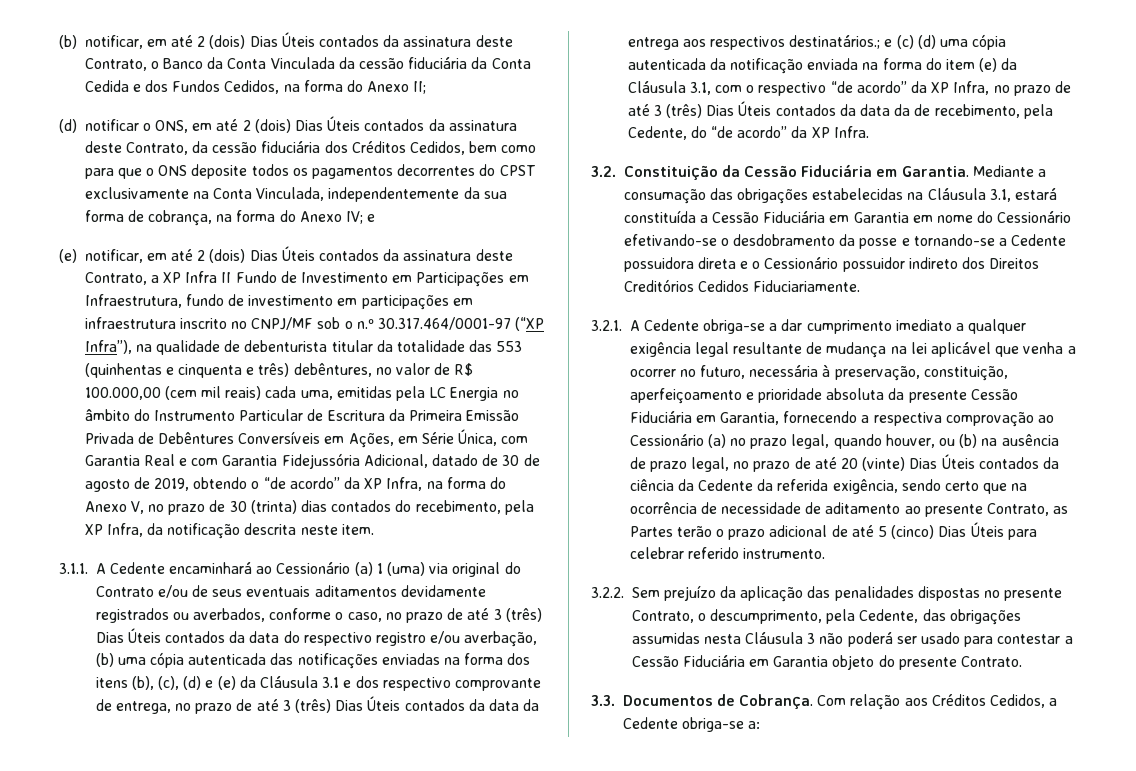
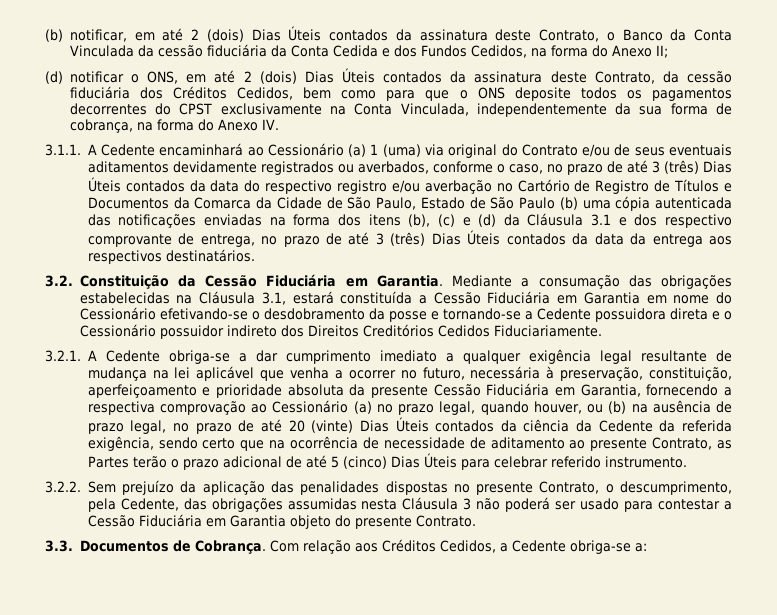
- (d) notificar o ONS, em até 2 (dois) Dias Úteis contados da assinatura deste Contrato, da cessão fiduciária dos Créditos Cedidos, bem como para que o ONS deposite todos os pagamentos decorrentes do CPST exclusivamente na Conta Vinculada, independentemente da sua forma de cobrança, na forma do Anexo IV; e
- (e) notificar, em até 2 (dois) Dias Úteis contados da assinatura deste Contrato, a XP Infra II Fundo de Investimento em Participações em Infraestrutura, fundo de investimento em participações em infraestrutura inscrito no CNPJ/MF sob o n.º 30.317.464/0001-97 (“XP Infra”), na qualidade de debenturista titular da totalidade das 553 (quinhentas e cinquenta e três) debêntures, no valor de R$ 100.000,00 (cem mil reais) cada uma, emitidas pela LC Energia no âmbito do Instrumento Particular de Escritura da Primeira Emissão Privada de Debêntures Conversíveis em Ações, em Série Única, com Garantia Real e com Garantia Fidejussória Adicional, datado de 30 de agosto de 2019, obtendo o “de acordo” da XP Infra, na forma do Anexo V, no prazo de 30 (trinta) dias contados do recebimento, pela XP Infra, da notificação descrita neste item.
+ (d) notificar o ONS, em até 2 (dois) Dias Úteis contados da assinatura deste Contrato, da cessão fiduciária dos Créditos Cedidos, bem como para que o ONS deposite todos os pagamentos decorrentes do CPST exclusivamente na Conta Vinculada, independentemente da sua forma de cobrança, na forma do Anexo IV.
- 3.1.1. A Cedente encaminhará ao Cessionário (a) 1 (uma) via original do Contrato e/ou de seus eventuais aditamentos devidamente registrados ou averbados, conforme o caso, no prazo de até 3 (três) Dias Úteis contados da data do respectivo registro e/ou averbação, (b) uma cópia autenticada das notificações enviadas na forma dos itens (b), (c), (d) e (e) da Cláusula 3.1 e dos respectivo comprovante de entrega, no prazo de até 3 (três) Dias Úteis contados da data da entrega aos respectivos destinatários.; e (c) (d) uma cópia autenticada da notificação enviada na forma do item (e) da Cláusula 3.1, com o respectivo “de acordo” da XP Infra, no prazo de até 3 (três) Dias Úteis contados da data da de recebimento, pela Cedente, do “de acordo” da XP Infra.
+ 3.1.1. A Cedente encaminhará ao Cessionário (a) 1 (uma) via original do Contrato e/ou de seus eventuais aditamentos devidamente registrados ou averbados, conforme o caso, no prazo de até 3 (três) Dias Úteis contados da data do respectivo registro e/ou averbação no Cartório de Registro de Títulos e Documentos da Comarca da Cidade de São Paulo, Estado de São Paulo (b) uma cópia autenticada das notificações enviadas na forma dos itens (b), (c) e (d) da Cláusula 3.1 e dos respectivo comprovante de entrega, no prazo de até 3 (três) Dias Úteis contados da data da entrega aos respectivos destinatários.

